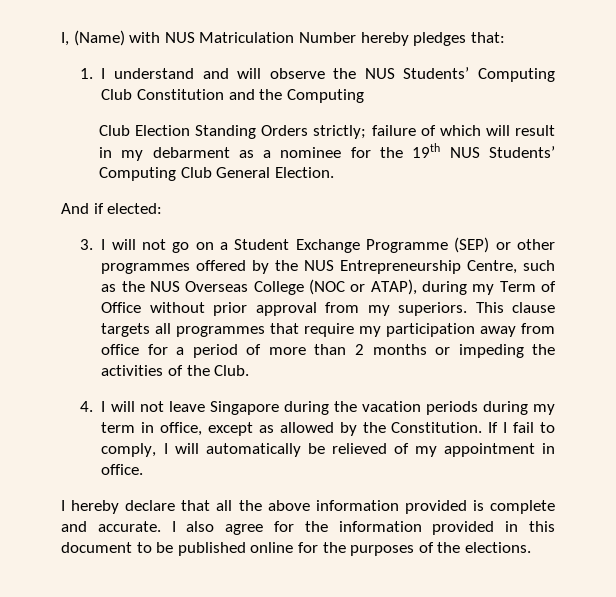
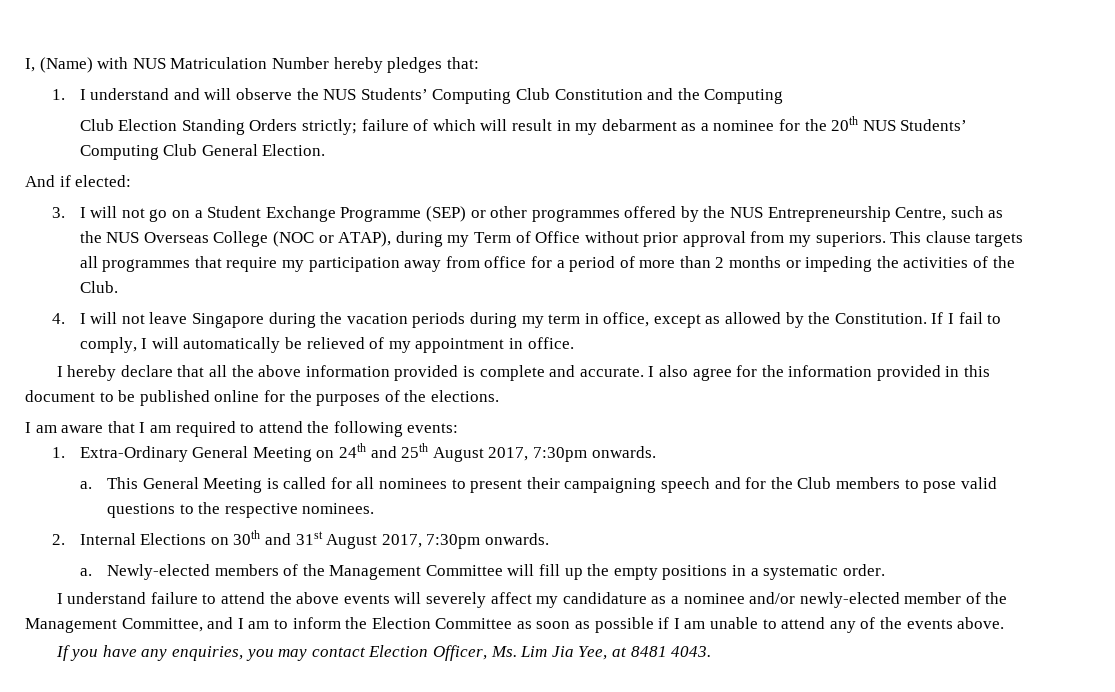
- Club Election Standing Orders strictly; failure of which will result in my debarment as a nominee for the 19th NUS Students’ Computing Club General Election.
+ Club Election Standing Orders strictly; failure of which will result in my debarment as a nominee for the 20th NUS Students’ Computing Club General Election.
+ I am aware that I am required to attend the following events:
+ 1. Extra-Ordinary General Meeting on 24th and 25th August 2017, 7:30pm onwards.
+ a. This General Meeting is called for all nominees to present their campaigning speech and for the Club members to pose valid questions to the respective nominees.
+ 2. Internal Elections on 30th and 31st August 2017, 7:30pm onwards.
+ a. Newly-elected members of the Management Committee will fill up the empty positions in a systematic order.
+ I understand failure to attend the above events will severely affect my candidature as a nominee and/or newly-elected member of the Management Committee, and I am to inform the Election Committee as soon as possible if I am unable to attend any of the events above.
+ If you have any enquiries, you may contact Election Officer, Ms. Lim Jia Yee, at 8481 4043.

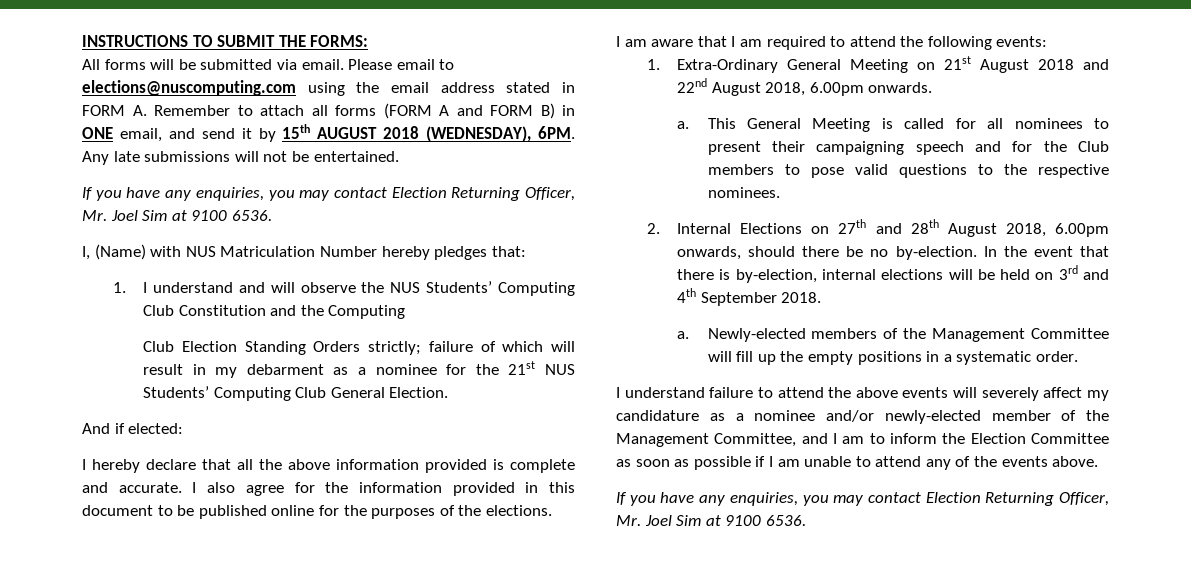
+ INSTRUCTIONS TO SUBMIT THE FORMS:
+ All forms will be submitted via email. Please email to elections@nuscomputing.com using the email address stated in FORM A. Remember to attach all forms (FORM A and FORM B) in ONE email, and send it by 15th AUGUST 2018 (WEDNESDAY), 6PM. Any late submissions will not be entertained.
+ If you have any enquiries, you may contact Election Returning Officer, Mr. Joel Sim at 9100 6536.
- Club Election Standing Orders strictly; failure of which will result in my debarment as a nominee for the 20th NUS Students’ Computing Club General Election.
+ Club Election Standing Orders strictly; failure of which will result in my debarment as a nominee for the 21st NUS Students’ Computing Club General Election.
- 3. I will not go on a Student Exchange Programme (SEP) or other programmes offered by the NUS Entrepreneurship Centre, such as the NUS Overseas College (NOC or ATAP), during my Term of Office without prior approval from my superiors. This clause targets all programmes that require my participation away from office for a period of more than 2 months or impeding the activities of the Club.
- 4. I will not leave Singapore during the vacation periods during my term in office, except as allowed by the Constitution. If I fail to comply, I will automatically be relieved of my appointment in office.
- 1. Extra-Ordinary General Meeting on 24th and 25th August 2017, 7:30pm onwards.
+ 1. Extra-Ordinary General Meeting on 21st August 2018 and 22nd August 2018, 6.00pm onwards.
- 2. Internal Elections on 30th and 31st August 2017, 7:30pm onwards.
+ 2. Internal Elections on 27th and 28th August 2018, 6.00pm onwards, should there be no by-election. In the event that there is by-election, internal elections will be held on 3rd and 4th September 2018.
  I understand failure to attend the above events will severely affect my candidature as a nominee and/or newly-elected member of the Management Committee, and I am to inform the Election Committee as soon as possible if I am unable to attend any of the events above.
- If you have any enquiries, you may contact Election Officer, Ms. Lim Jia Yee, at 8481 4043.
+ If you have any enquiries, you may contact Election Returning Officer, Mr. Joel Sim at 9100 6536.

